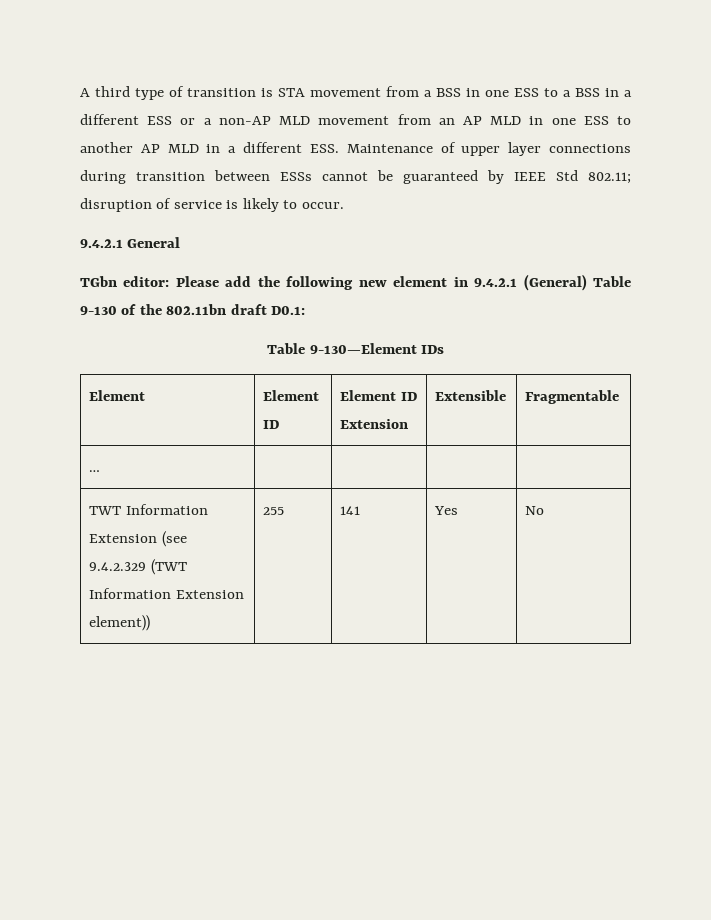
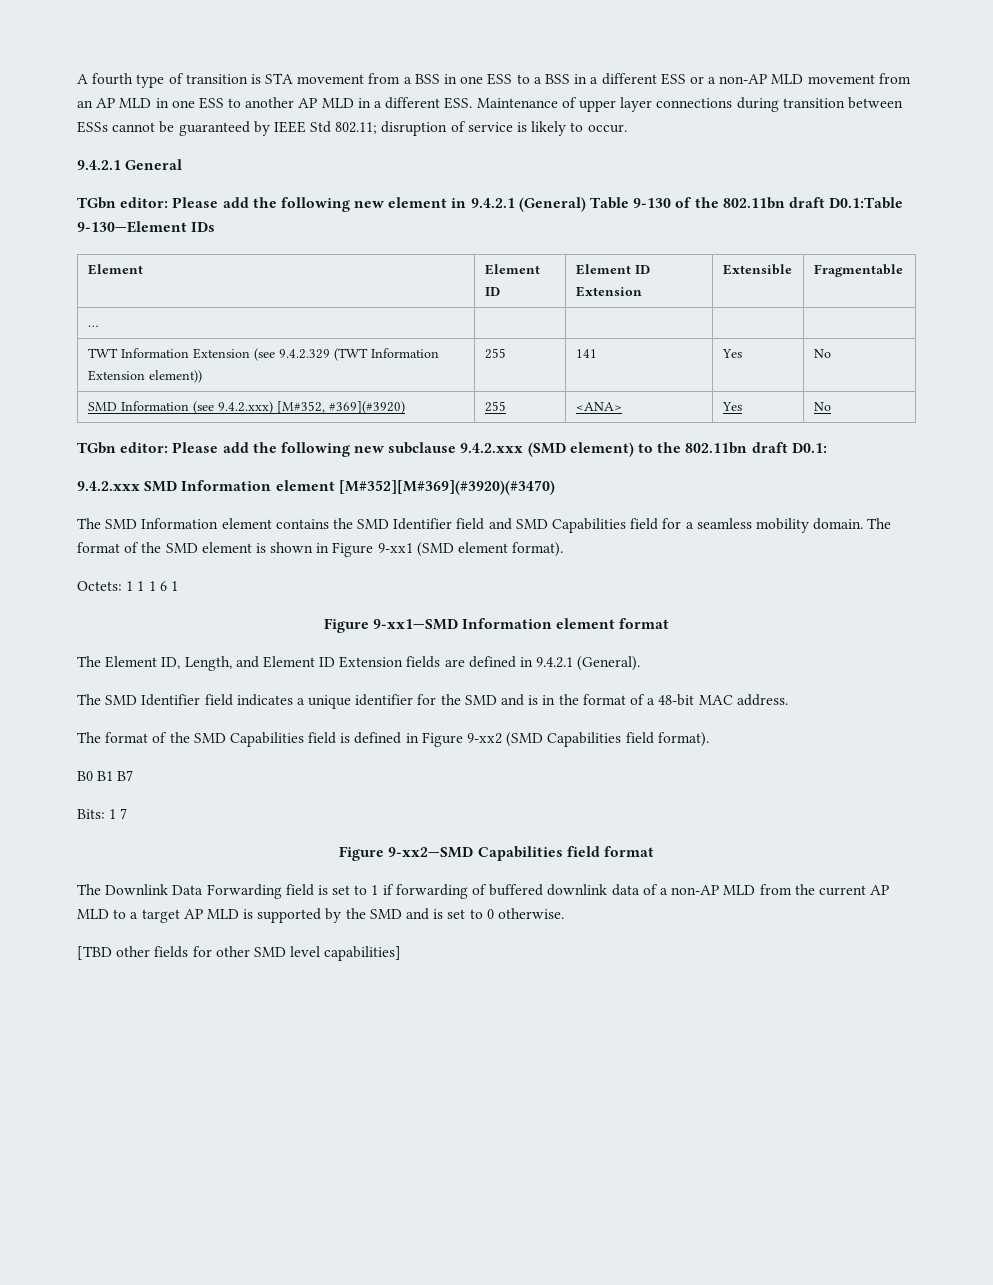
- A third type of transition is STA movement from a BSS in one ESS to a BSS in a different ESS or a non-AP MLD movement from an AP MLD in one ESS to another AP MLD in a different ESS. Maintenance of upper layer connections during transition between ESSs cannot be guaranteed by IEEE Std 802.11;
+ A fourth type of transition is STA movement from a BSS in one ESS to a BSS in a different ESS or a non-AP MLD movement from an AP MLD in one ESS to another AP MLD in a different ESS. Maintenance of upper layer connections during transition between ESSs cannot be guaranteed by IEEE Std 802.11;
- TGbn editor: Please add the following new element in 9.4.2.1 (General) Table 9-130 of the 802.11bn draft D0.1:
- Table 9-130—Element IDs
+ TGbn editor: Please add the following new element in 9.4.2.1 (General) Table 9-130 of the 802.11bn draft D0.1:Table 9-130—Element IDs
+ SMD Information (see 9.4.2.xxx) [M#352, #369](#3920) | 255 | <ANA> | Yes | No
+ TGbn editor: Please add the following new subclause 9.4.2.xxx (SMD element) to the 802.11bn draft D0.1:
+ 9.4.2.xxx SMD Information element [M#352][M#369](#3920)(#3470)
+ The SMD Information element contains the SMD Identifier field and SMD Capabilities field for a seamless mobility domain. The format of the SMD element is shown in Figure 9-xx1 (SMD element format).
+ Octets: 1 1 1 6 1
+ Figure 9-xx1—SMD Information element format
+ The Element ID, Length, and Element ID Extension fields are defined in 9.4.2.1 (General).
+ The SMD Identifier field indicates a unique identifier for the SMD and is in the format of a 48-bit MAC address.
+ The format of the SMD Capabilities field is defined in Figure 9-xx2 (SMD Capabilities field format).
+ B0 B1 B7
+ Bits: 1 7
+ Figure 9-xx2—SMD Capabilities field format
+ The Downlink Data Forwarding field is set to 1 if forwarding of buffered downlink data of a non-AP MLD from the current AP MLD to a target AP MLD is supported by the SMD and is set to 0 otherwise.
+ [TBD other fields for other SMD level capabilities]

